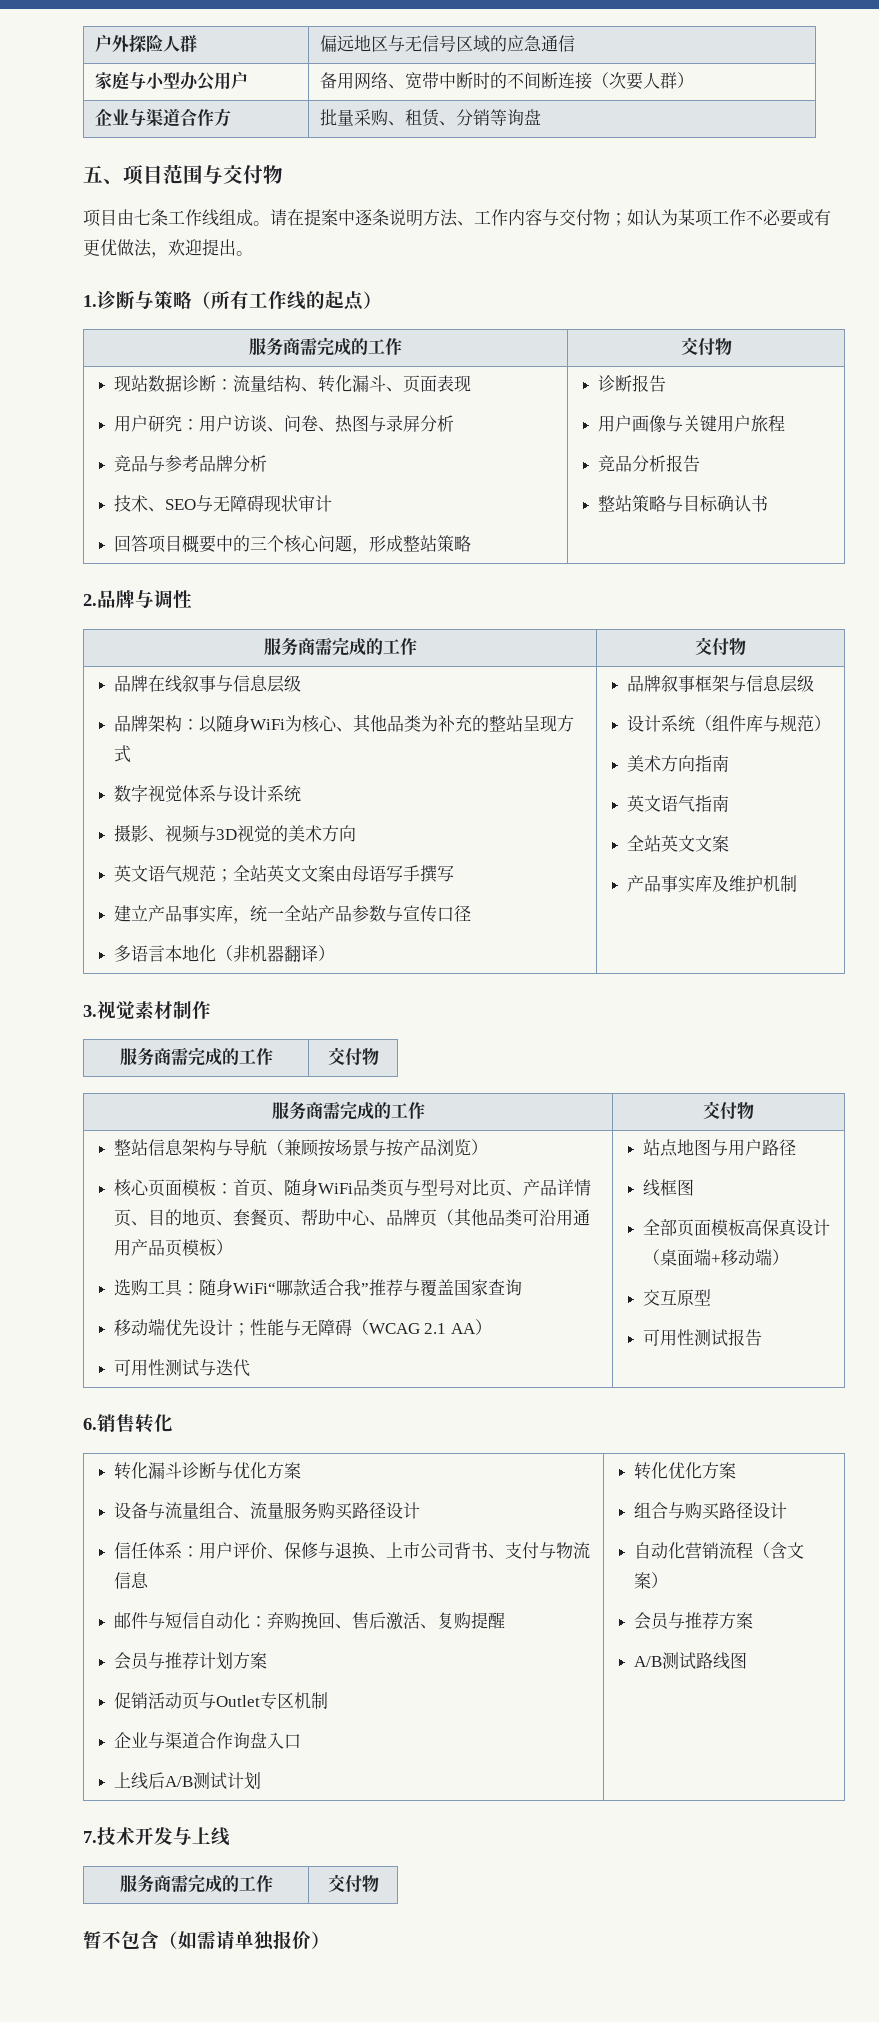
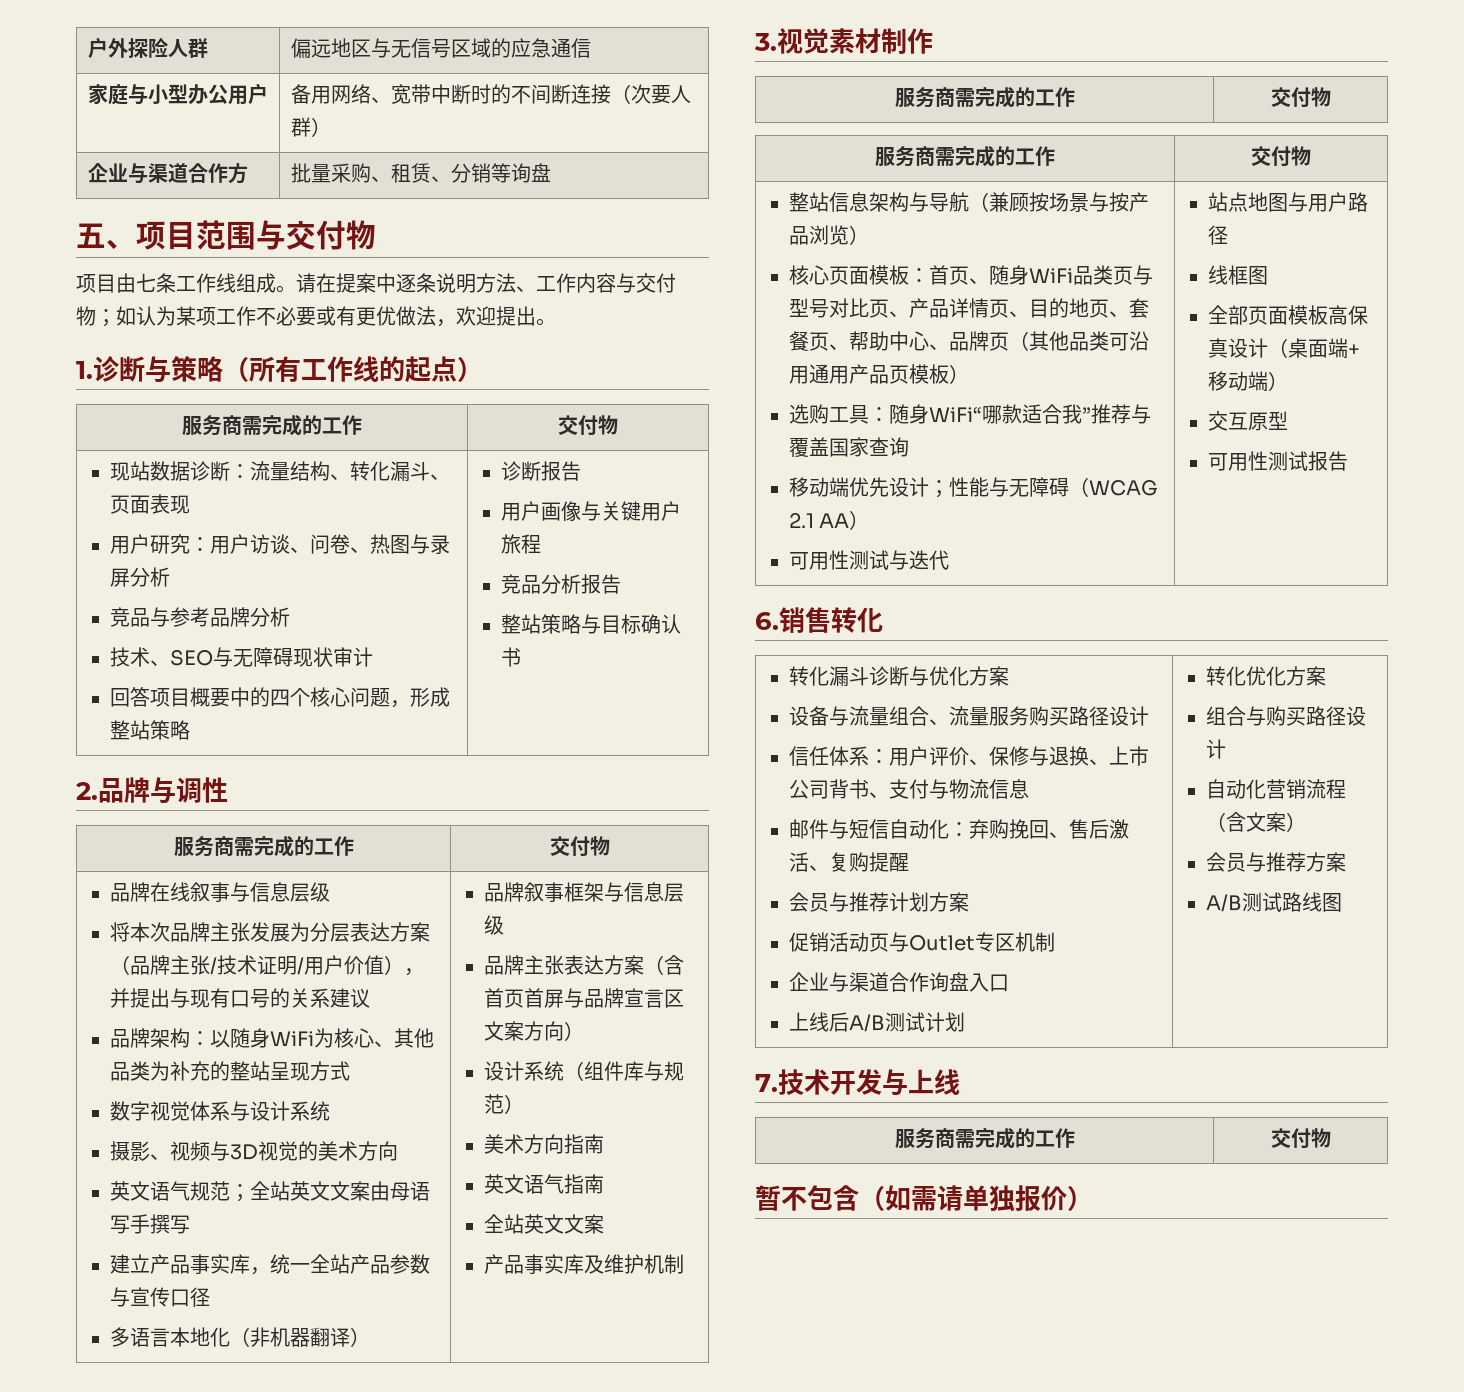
- 回答项目概要中的三个核心问题，形成整站策略
+ 回答项目概要中的四个核心问题，形成整站策略
+ 将本次品牌主张发展为分层表达方案（品牌主张/技术证明/用户价值），并提出与现有口号的关系建议
+ 品牌主张表达方案（含首页首屏与品牌宣言区文案方向）

